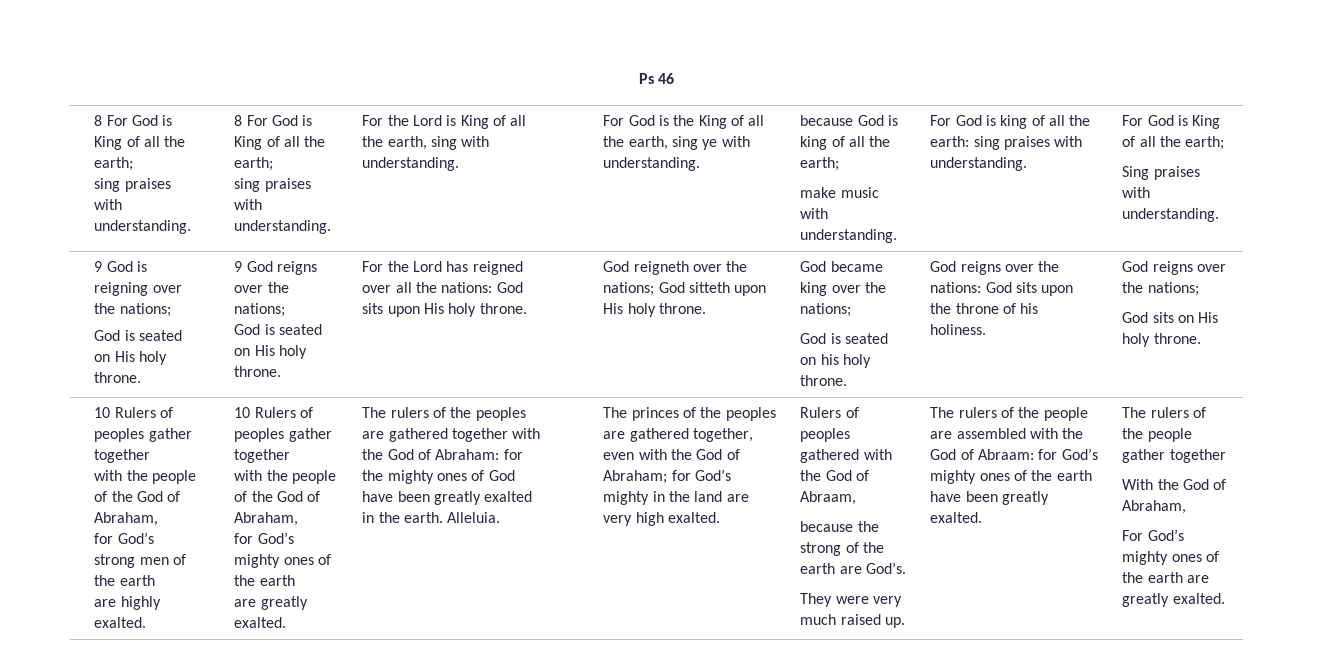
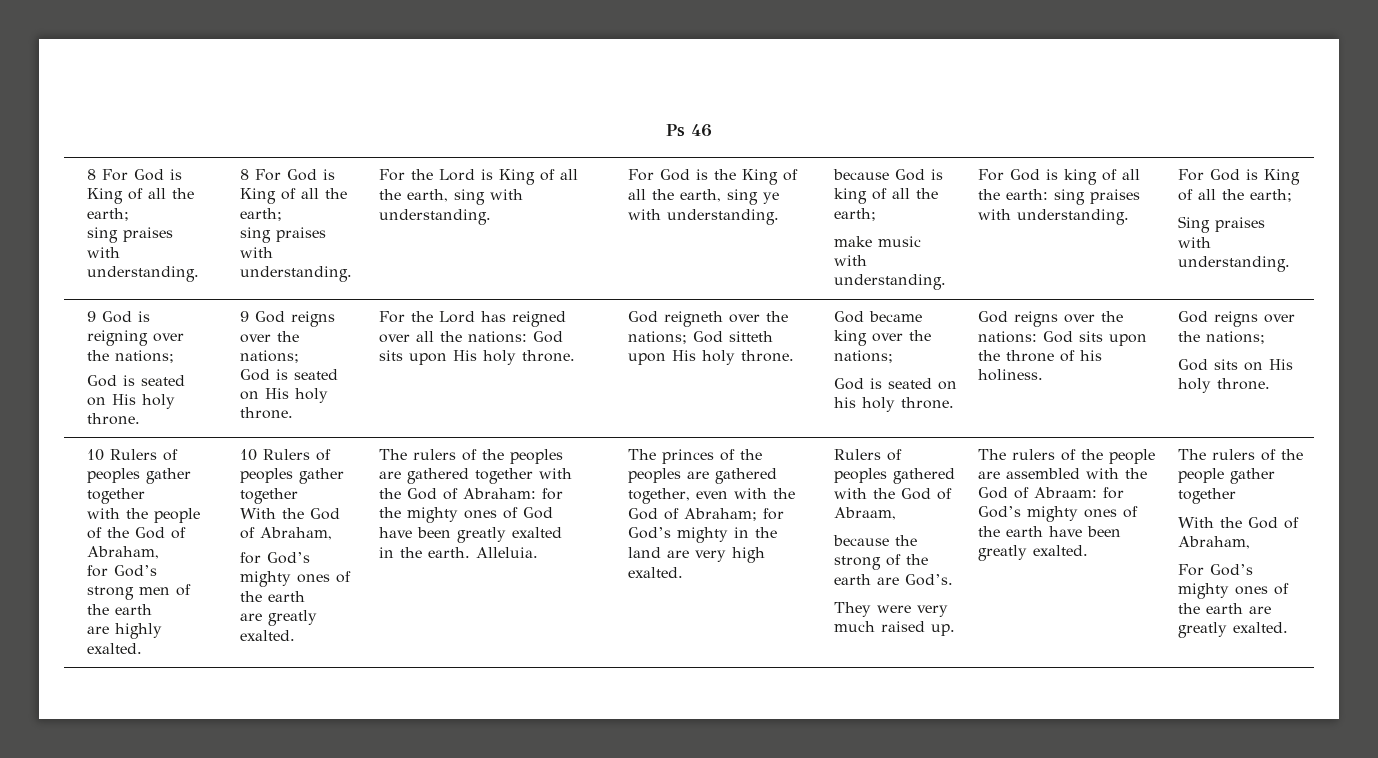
  are highly exalted. | 10 Rulers of peoples gather together
- with the people of the God of Abraham,
+ With the God of Abraham,

